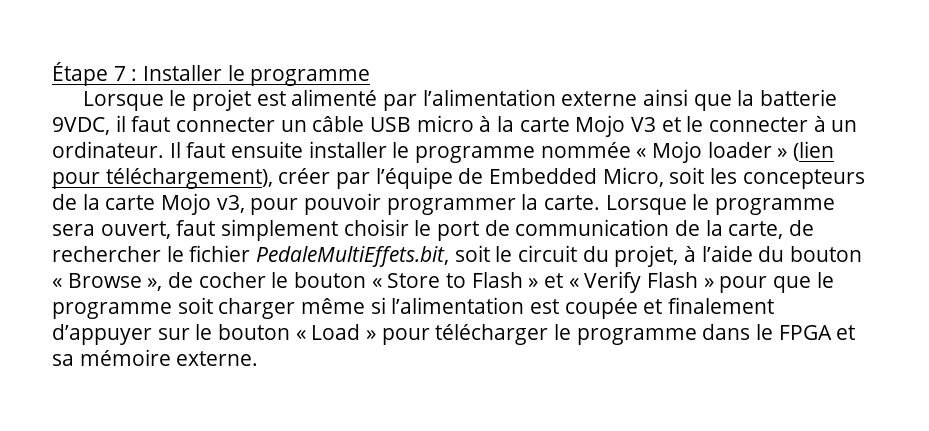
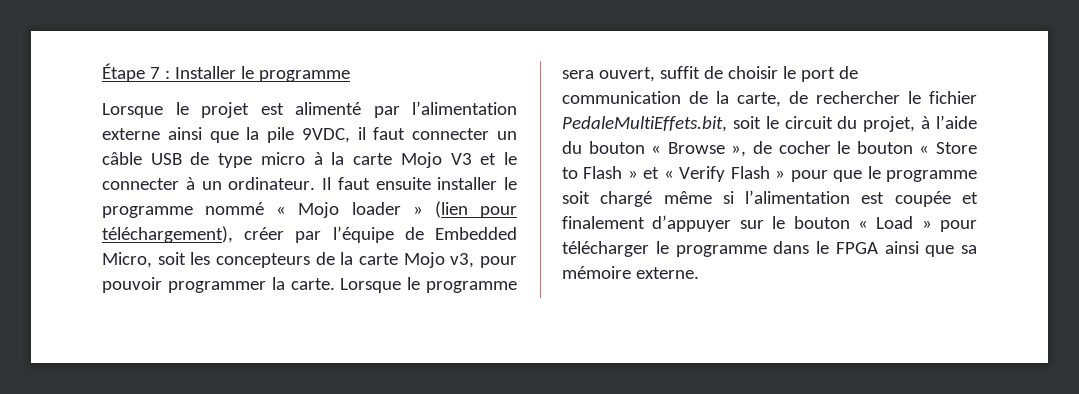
- Lorsque le projet est alimenté par l’alimentation externe ainsi que la batterie 9VDC, il faut connecter un câble USB micro à la carte Mojo V3 et le connecter à un ordinateur.
+ Lorsque le projet est alimenté par l’alimentation externe ainsi que la pile 9VDC, il faut connecter un câble USB de type micro à la carte Mojo V3 et le connecter à un ordinateur.
- Il faut ensuite installer le programme nommée « Mojo loader » (lien pour téléchargement), créer par l’équipe de Embedded Micro, soit les concepteurs de la carte Mojo v3, pour pouvoir programmer la carte.
+ Il faut ensuite installer le programme nommé « Mojo loader » (lien pour téléchargement), créer par l’équipe de Embedded Micro, soit les concepteurs de la carte Mojo v3, pour pouvoir programmer la carte.
- Lorsque le programme sera ouvert, faut simplement choisir le port de communication de la carte, de rechercher le fichier PedaleMultiEffets.bit, soit le circuit du projet, à l’aide du bouton « Browse », de cocher le bouton « Store to Flash » et « Verify Flash » pour que le programme soit charger même si l’alimentation est coupée et finalement d’appuyer sur le bouton « Load » pour télécharger le programme dans le FPGA et sa mémoire externe.
+ Lorsque le programme sera ouvert, suffit de choisir le port de communication de la carte, de rechercher le fichier PedaleMultiEffets.bit, soit le circuit du projet, à l’aide du bouton « Browse », de cocher le bouton « Store to Flash » et « Verify Flash » pour que le programme soit chargé même si l’alimentation est coupée et finalement d’appuyer sur le bouton « Load » pour télécharger le programme dans le FPGA ainsi que sa mémoire externe.

